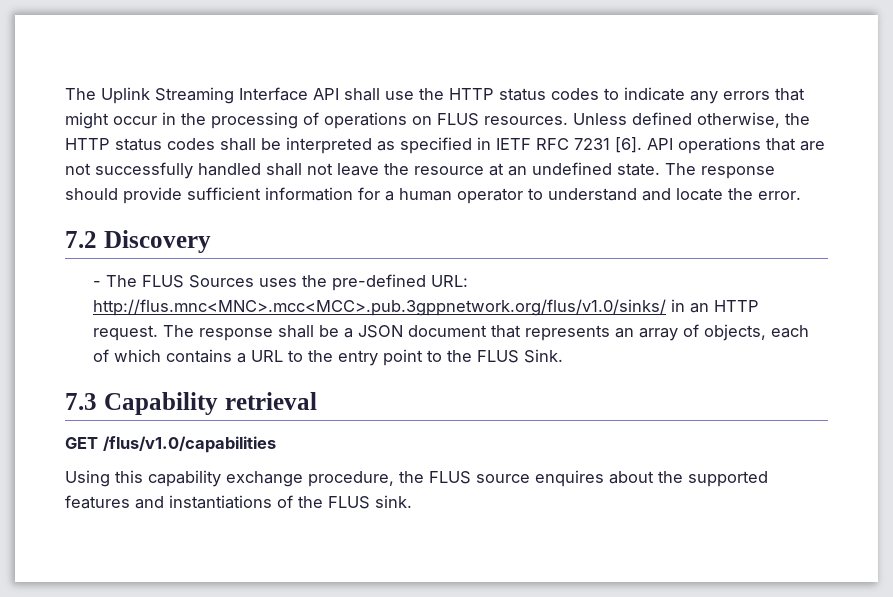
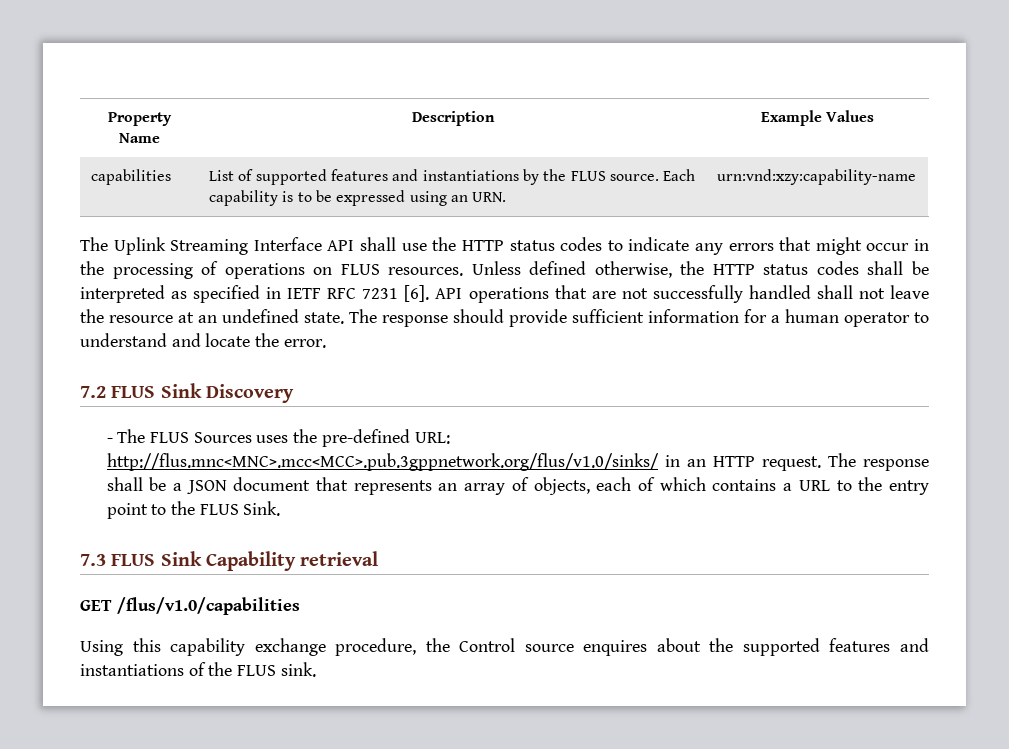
+ Property Name | Description | Example Values
+ capabilities | List of supported features and instantiations by the FLUS source. Each capability is to be expressed using an URN. | urn:vnd:xzy:capability-name
- 7.2 Discovery
+ 7.2 FLUS Sink Discovery
- 7.3 Capability retrieval
+ 7.3 FLUS Sink Capability retrieval
- Using this capability exchange procedure, the FLUS source enquires about the supported features and instantiations of the FLUS sink.
+ Using this capability exchange procedure, the Control source enquires about the supported features and instantiations of the FLUS sink.

